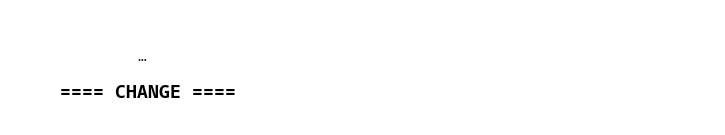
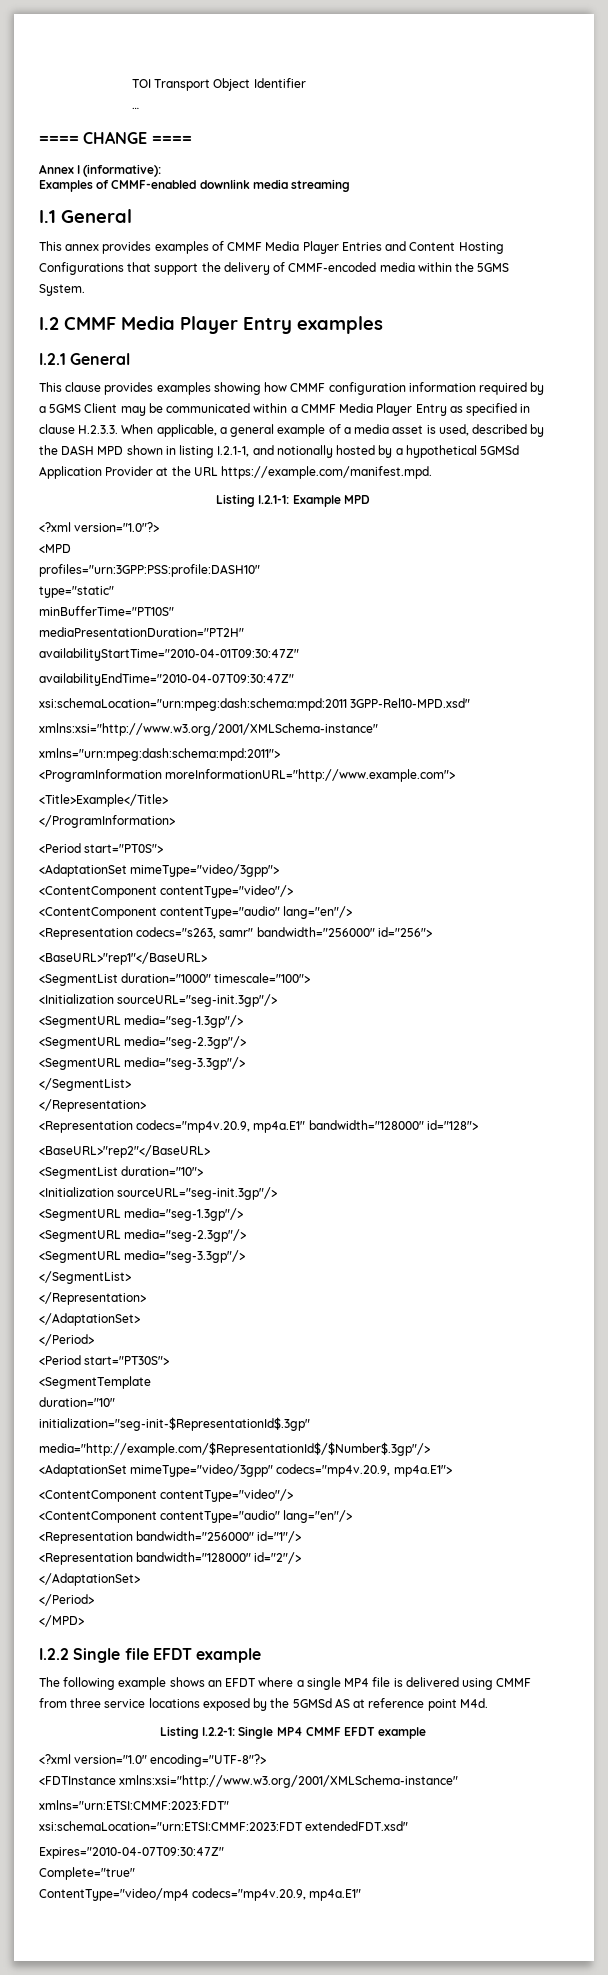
+ TOI Transport Object Identifier
+ Annex I (informative):
+ Examples of CMMF-enabled downlink media streaming
+ I.1 General
+ This annex provides examples of CMMF Media Player Entries and Content Hosting Configurations that support the delivery of CMMF-encoded media within the 5GMS System.
+ I.2 CMMF Media Player Entry examples
+ I.2.1 General
+ This clause provides examples showing how CMMF configuration information required by a 5GMS Client may be communicated within a CMMF Media Player Entry as specified in clause H.2.3.3. When applicable, a general example of a media asset is used, described by the DASH MPD shown in listing I.2.1-1, and notionally hosted by a hypothetical 5GMSd Application Provider at the URL https://example.com/manifest.mpd.
+ Listing I.2.1-1: Example MPD
+ <?xml version="1.0"?>
+ <MPD
+ profiles="urn:3GPP:PSS:profile:DASH10"
+ type="static"
+ minBufferTime="PT10S"
+ mediaPresentationDuration="PT2H"
+ availabilityStartTime="2010-04-01T09:30:47Z"
+ availabilityEndTime="2010-04-07T09:30:47Z"
+ xsi:schemaLocation="urn:mpeg:dash:schema:mpd:2011 3GPP-Rel10-MPD.xsd"
+ xmlns:xsi="http://www.w3.org/2001/XMLSchema-instance"
+ xmlns="urn:mpeg:dash:schema:mpd:2011">
+ <ProgramInformation moreInformationURL="http://www.example.com">
+ <Title>Example</Title>
+ </ProgramInformation>
+ <Period start="PT0S">
+ <AdaptationSet mimeType="video/3gpp">
+ <ContentComponent contentType="video"/>
+ <ContentComponent contentType="audio" lang="en"/>
+ <Representation codecs="s263, samr" bandwidth="256000" id="256">
+ <BaseURL>"rep1"</BaseURL>
+ <SegmentList duration="1000" timescale="100">
+ <Initialization sourceURL="seg-init.3gp"/>
+ <SegmentURL media="seg-1.3gp"/>
+ <SegmentURL media="seg-2.3gp"/>
+ <SegmentURL media="seg-3.3gp"/>
+ </SegmentList>
+ </Representation>
+ <Representation codecs="mp4v.20.9, mp4a.E1" bandwidth="128000" id="128">
+ <BaseURL>"rep2"</BaseURL>
+ <SegmentList duration="10">
+ <Initialization sourceURL="seg-init.3gp"/>
+ <SegmentURL media="seg-1.3gp"/>
+ <SegmentURL media="seg-2.3gp"/>
+ <SegmentURL media="seg-3.3gp"/>
+ </SegmentList>
+ </Representation>
+ </AdaptationSet>
+ </Period>
+ <Period start="PT30S">
+ <SegmentTemplate
+ duration="10"
+ initialization="seg-init-$RepresentationId$.3gp"
+ media="http://example.com/$RepresentationId$/$Number$.3gp"/>
+ <AdaptationSet mimeType="video/3gpp" codecs="mp4v.20.9, mp4a.E1">
+ <ContentComponent contentType="video"/>
+ <ContentComponent contentType="audio" lang="en"/>
+ <Representation bandwidth="256000" id="1"/>
+ <Representation bandwidth="128000" id="2"/>
+ </AdaptationSet>
+ </Period>
+ </MPD>
+ I.2.2 Single file EFDT example
+ The following example shows an EFDT where a single MP4 file is delivered using CMMF from three service locations exposed by the 5GMSd AS at reference point M4d.
+ Listing I.2.2-1: Single MP4 CMMF EFDT example
+ <?xml version="1.0" encoding="UTF-8"?>
+ <FDTInstance xmlns:xsi="http://www.w3.org/2001/XMLSchema-instance"
+ xmlns="urn:ETSI:CMMF:2023:FDT"
+ xsi:schemaLocation="urn:ETSI:CMMF:2023:FDT extendedFDT.xsd"
+ Expires="2010-04-07T09:30:47Z"
+ Complete="true"
+ ContentType="video/mp4 codecs="mp4v.20.9, mp4a.E1"

